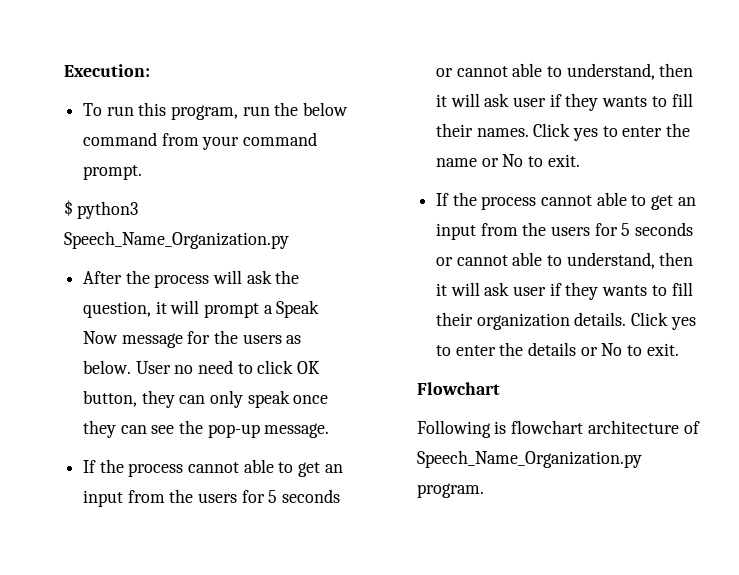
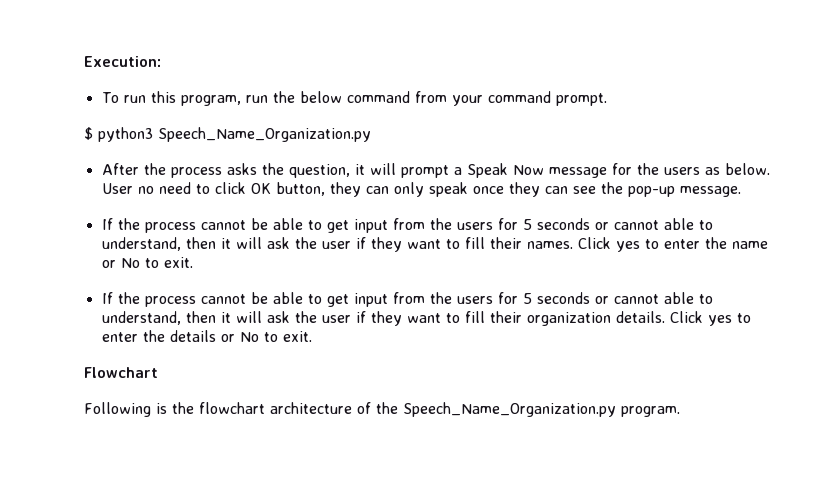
- After the process will ask the question, it will prompt a Speak Now message for the users as below.
+ After the process asks the question, it will prompt a Speak Now message for the users as below.
- If the process cannot able to get an input from the users for 5 seconds or cannot able to understand, then it will ask user if they wants to fill their names.
+ If the process cannot be able to get input from the users for 5 seconds or cannot able to understand, then it will ask the user if they want to fill their names.
- If the process cannot able to get an input from the users for 5 seconds or cannot able to understand, then it will ask user if they wants to fill their organization details.
+ If the process cannot be able to get input from the users for 5 seconds or cannot able to understand, then it will ask the user if they want to fill their organization details.
- Following is flowchart architecture of Speech_Name_Organization.py program.
+ Following is the flowchart architecture of the Speech_Name_Organization.py program.

